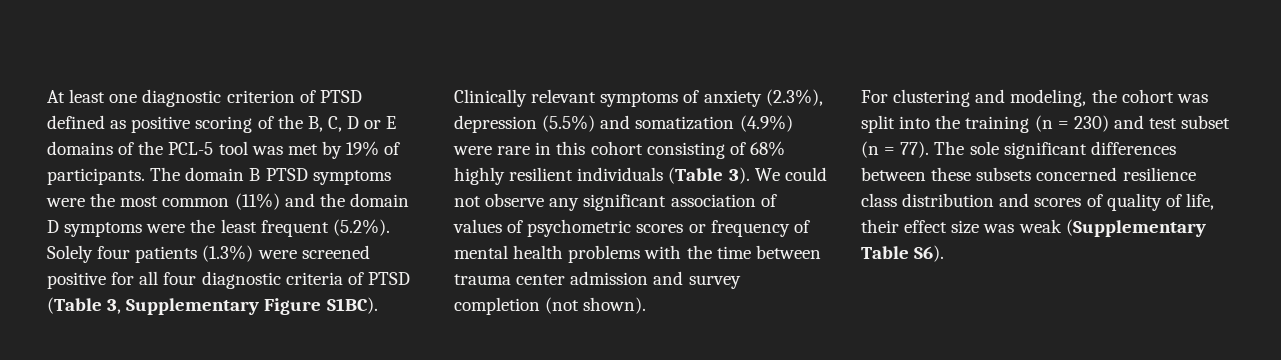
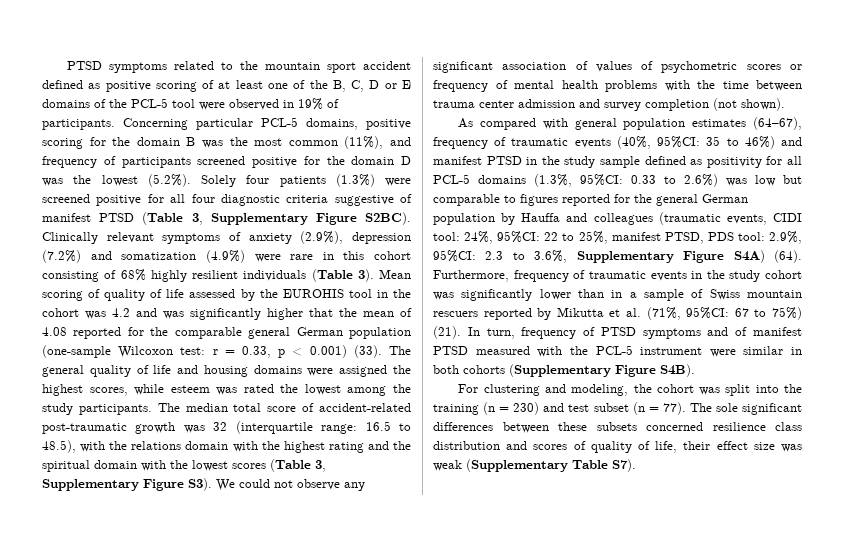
- At least one diagnostic criterion of PTSD defined as positive scoring of the B, C, D or E domains of the PCL-5 tool was met by 19% of participants. The domain B PTSD symptoms were the most common (11%) and the domain D symptoms were the least frequent (5.2%). Solely four patients (1.3%) were screened positive for all four diagnostic criteria of PTSD (Table 3, Supplementary Figure S1BC).
+ PTSD symptoms related to the mountain sport accident defined as positive scoring of at least one of the B, C, D or E domains of the PCL-5 tool were observed in 19% of participants. Concerning particular PCL-5 domains, positive scoring for the domain B was the most common (11%), and frequency of participants screened positive for the domain D was the lowest (5.2%). Solely four patients (1.3%) were screened positive for all four diagnostic criteria suggestive of manifest PTSD (Table 3, Supplementary Figure S2BC).
- Clinically relevant symptoms of anxiety (2.3%), depression (5.5%) and somatization (4.9%) were rare in this cohort consisting of 68% highly resilient individuals (Table 3).
+ Clinically relevant symptoms of anxiety (2.9%), depression (7.2%) and somatization (4.9%) were rare in this cohort consisting of 68% highly resilient individuals (Table 3).
- We could not observe any significant association of values of psychometric scores or frequency of mental health problems with the time between trauma center admission and survey completion (not shown).
+ Mean scoring of quality of life assessed by the EUROHIS tool in the cohort was 4.2 and was significantly higher that the mean of 4.08 reported for the comparable general German population (one-sample Wilcoxon test: r = 0.33, p < 0.001) (33). The general quality of life and housing domains were assigned the highest scores, while esteem was rated the lowest among the study participants. The median total score of accident-related post-traumatic growth was 32 (interquartile range: 16.5 to 48.5), with the relations domain with the highest rating and the spiritual domain with the lowest scores (Table 3, Supplementary Figure S3). We could not observe any significant association of values of psychometric scores or frequency of mental health problems with the time between trauma center admission and survey completion (not shown).
+ As compared with general population estimates (64–67), frequency of traumatic events (40%, 95%CI: 35 to 46%) and manifest PTSD in the study sample defined as positivity for all PCL-5 domains (1.3%, 95%CI: 0.33 to 2.6%) was low but comparable to figures reported for the general German population by Hauffa and colleagues (traumatic events, CIDI tool: 24%, 95%CI: 22 to 25%, manifest PTSD, PDS tool: 2.9%, 95%CI: 2.3 to 3.6%, Supplementary Figure S4A) (64). Furthermore, frequency of traumatic events in the study cohort was significantly lower than in a sample of Swiss mountain rescuers reported by Mikutta et al. (71%, 95%CI: 67 to 75%) (21). In turn, frequency of PTSD symptoms and of manifest PTSD measured with the PCL-5 instrument were similar in both cohorts (Supplementary Figure S4B).
- The sole significant differences between these subsets concerned resilience class distribution and scores of quality of life, their effect size was weak (Supplementary Table S6).
+ The sole significant differences between these subsets concerned resilience class distribution and scores of quality of life, their effect size was weak (Supplementary Table S7).

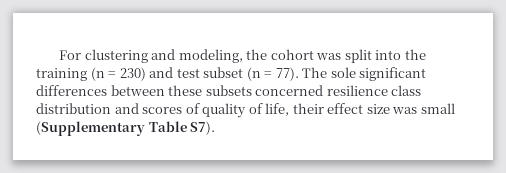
- PTSD symptoms related to the mountain sport accident defined as positive scoring of at least one of the B, C, D or E domains of the PCL-5 tool were observed in 19% of participants. Concerning particular PCL-5 domains, positive scoring for the domain B was the most common (11%), and frequency of participants screened positive for the domain D was the lowest (5.2%). Solely four patients (1.3%) were screened positive for all four diagnostic criteria suggestive of manifest PTSD (Table 3, Supplementary Figure S2BC). Clinically relevant symptoms of anxiety (2.9%), depression (7.2%) and somatization (4.9%) were rare in this cohort consisting of 68% highly resilient individuals (Table 3). Mean scoring of quality of life assessed by the EUROHIS tool in the cohort was 4.2 and was significantly higher that the mean of 4.08 reported for the comparable general German population (one-sample Wilcoxon test: r = 0.33, p < 0.001) (33). The general quality of life and housing domains were assigned the highest scores, while esteem was rated the lowest among the study participants. The median total score of accident-related post-traumatic growth was 32 (interquartile range: 16.5 to 48.5), with the relations domain with the highest rating and the spiritual domain with the lowest scores (Table 3, Supplementary Figure S3). We could not observe any significant association of values of psychometric scores or frequency of mental health problems with the time between trauma center admission and survey completion (not shown).
- As compared with general population estimates (64–67), frequency of traumatic events (40%, 95%CI: 35 to 46%) and manifest PTSD in the study sample defined as positivity for all PCL-5 domains (1.3%, 95%CI: 0.33 to 2.6%) was low but comparable to figures reported for the general German population by Hauffa and colleagues (traumatic events, CIDI tool: 24%, 95%CI: 22 to 25%, manifest PTSD, PDS tool: 2.9%, 95%CI: 2.3 to 3.6%, Supplementary Figure S4A) (64). Furthermore, frequency of traumatic events in the study cohort was significantly lower than in a sample of Swiss mountain rescuers reported by Mikutta et al. (71%, 95%CI: 67 to 75%) (21). In turn, frequency of PTSD symptoms and of manifest PTSD measured with the PCL-5 instrument were similar in both cohorts (Supplementary Figure S4B).
- The sole significant differences between these subsets concerned resilience class distribution and scores of quality of life, their effect size was weak (Supplementary Table S7).
+ The sole significant differences between these subsets concerned resilience class distribution and scores of quality of life, their effect size was small (Supplementary Table S7).

